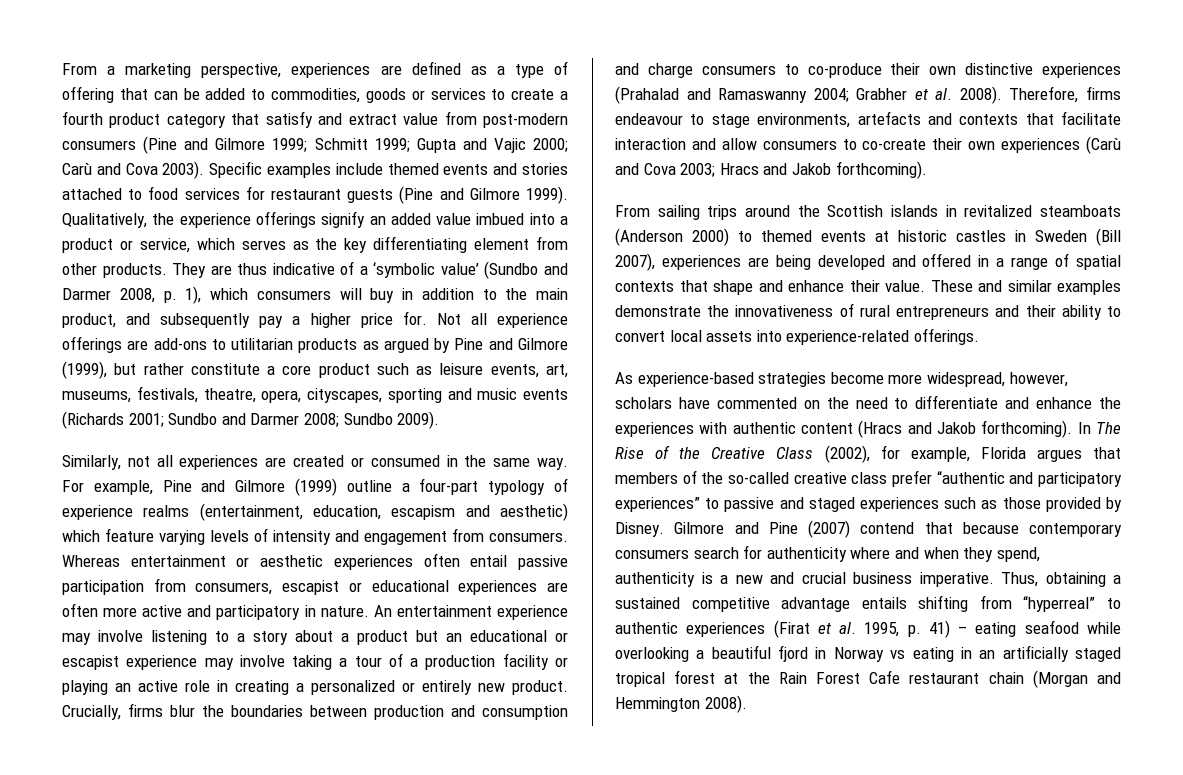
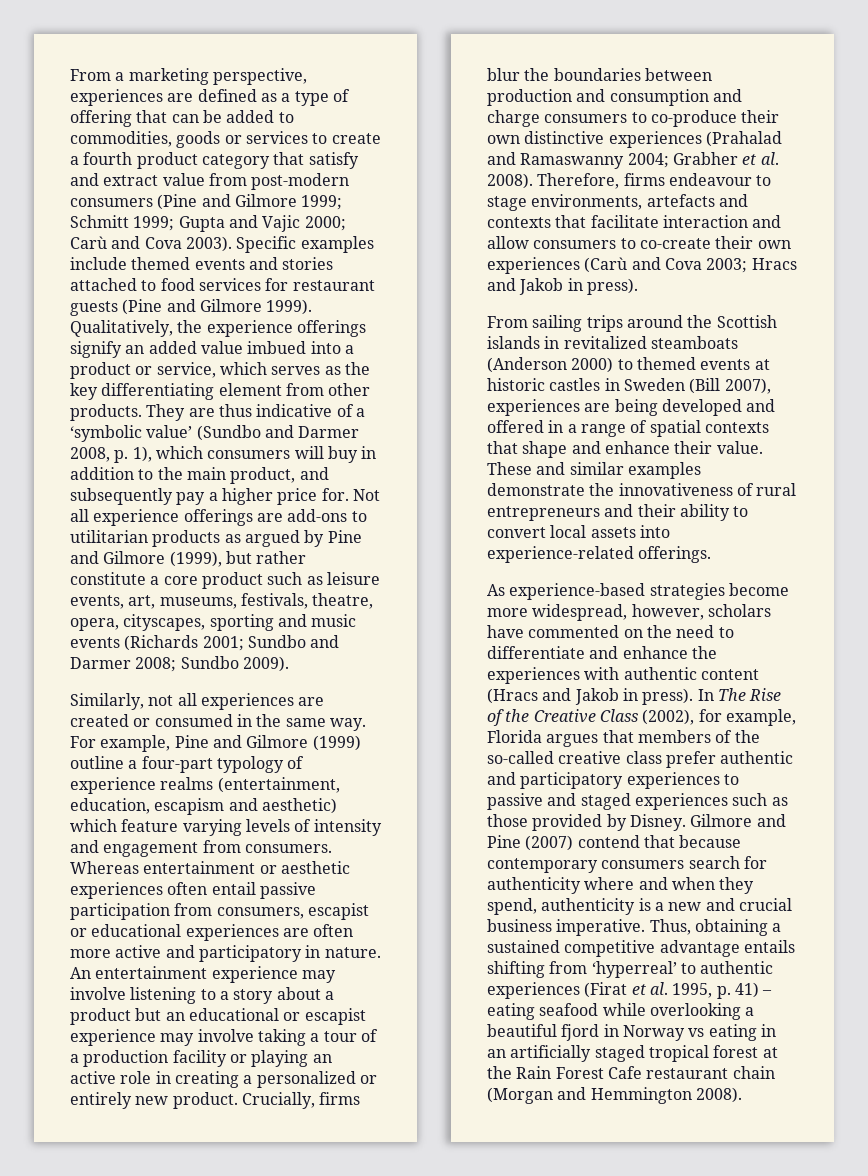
- Therefore, firms endeavour to stage environments, artefacts and contexts that facilitate interaction and allow consumers to co-create their own experiences (Carù and Cova 2003; Hracs and Jakob forthcoming).
+ Therefore, firms endeavour to stage environments, artefacts and contexts that facilitate interaction and allow consumers to co-create their own experiences (Carù and Cova 2003; Hracs and Jakob in press).
- As experience-based strategies become more widespread, however, scholars have commented on the need to differentiate and enhance the experiences with authentic content (Hracs and Jakob forthcoming).
+ As experience-based strategies become more widespread, however, scholars have commented on the need to differentiate and enhance the experiences with authentic content (Hracs and Jakob in press).
- In The Rise of the Creative Class (2002), for example, Florida argues that members of the so-called creative class prefer “authentic and participatory experiences” to passive and staged experiences such as those provided by Disney.
+ In The Rise of the Creative Class (2002), for example, Florida argues that members of the so-called creative class prefer authentic and participatory experiences to passive and staged experiences such as those provided by Disney.
- Thus, obtaining a sustained competitive advantage entails shifting from “hyperreal” to authentic experiences (Firat et al. 1995, p. 41) – eating seafood while overlooking a beautiful fjord in Norway vs eating in an artificially staged tropical forest at the Rain Forest Cafe restaurant chain (Morgan and Hemmington 2008).
+ Thus, obtaining a sustained competitive advantage entails shifting from ‘hyperreal’ to authentic experiences (Firat et al. 1995, p. 41) – eating seafood while overlooking a beautiful fjord in Norway vs eating in an artificially staged tropical forest at the Rain Forest Cafe restaurant chain (Morgan and Hemmington 2008).

